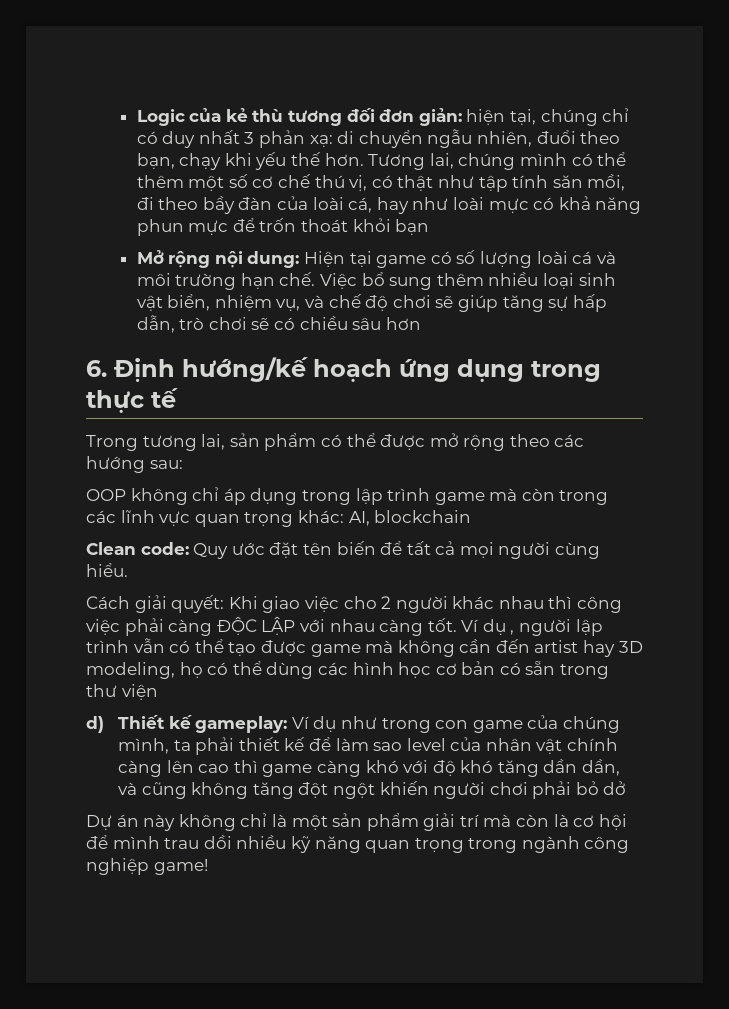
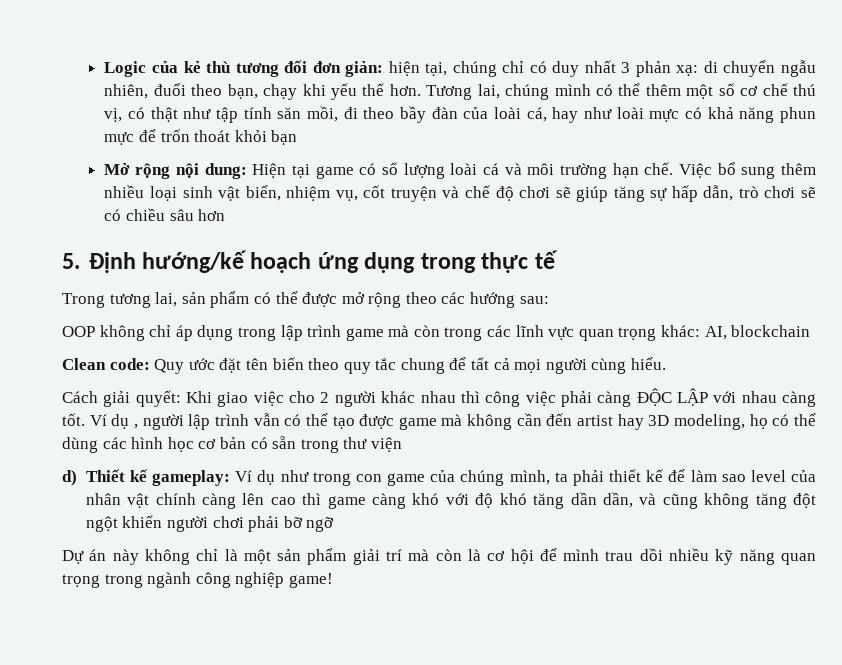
- Việc bổ sung thêm nhiều loại sinh vật biển, nhiệm vụ, và chế độ chơi sẽ giúp tăng sự hấp dẫn, trò chơi sẽ có chiều sâu hơn
+ Việc bổ sung thêm nhiều loại sinh vật biển, nhiệm vụ, cốt truyện và chế độ chơi sẽ giúp tăng sự hấp dẫn, trò chơi sẽ có chiều sâu hơn
- 6. Định hướng/kế hoạch ứng dụng trong thực tế
+ 5. Định hướng/kế hoạch ứng dụng trong thực tế
- Clean code: Quy ước đặt tên biến để tất cả mọi người cùng hiểu.
+ Clean code: Quy ước đặt tên biến theo quy tắc chung để tất cả mọi người cùng hiểu.
- d) Thiết kế gameplay: Ví dụ như trong con game của chúng mình, ta phải thiết kế để làm sao level của nhân vật chính càng lên cao thì game càng khó với độ khó tăng dần dần, và cũng không tăng đột ngột khiến người chơi phải bỏ dở
+ d) Thiết kế gameplay: Ví dụ như trong con game của chúng mình, ta phải thiết kế để làm sao level của nhân vật chính càng lên cao thì game càng khó với độ khó tăng dần dần, và cũng không tăng đột ngột khiến người chơi phải bỡ ngỡ

